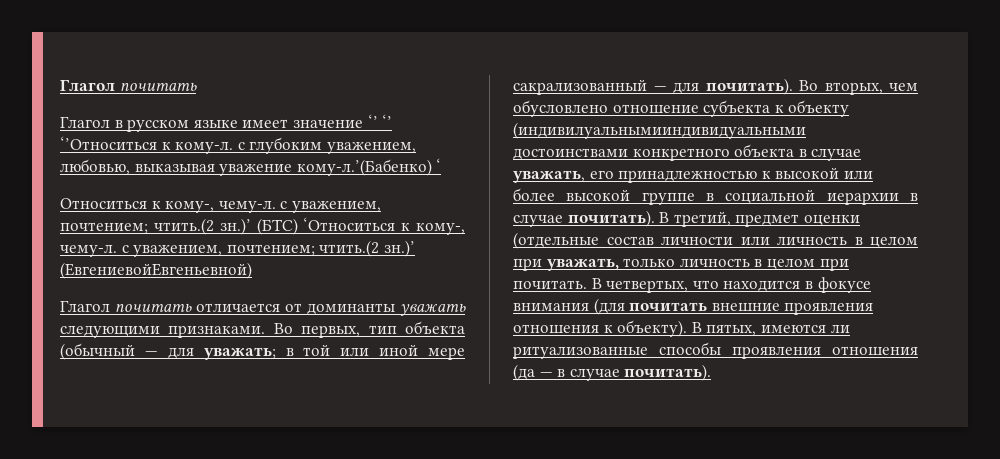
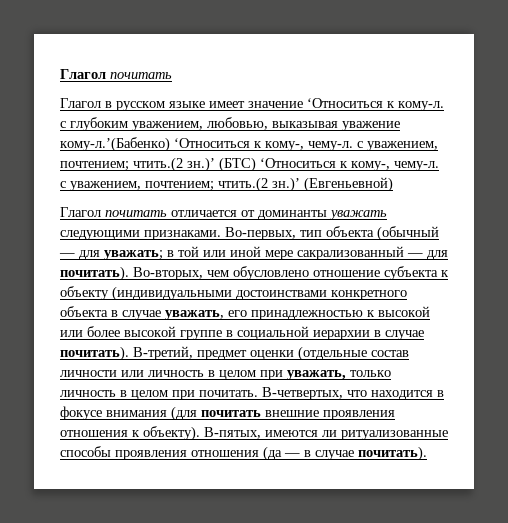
- Глагол в русском языке имеет значение ‘’ ‘’ ‘’Относиться к кому-л. с глубоким уважением, любовью, выказывая уважение кому-л.’(Бабенко) ‘
- Относиться к кому-, чему-л. с уважением, почтением; чтить.(2 зн.)’
+ Глагол в русском языке имеет значение ‘Относиться к кому-л. с глубоким уважением, любовью, выказывая уважение кому-л.’(Бабенко) ‘Относиться к кому-, чему-л. с уважением, почтением; чтить.(2 зн.)’
- (ЕвгениевойЕвгеньевной)
+ (Евгеньевной)
- Во первых, тип объекта (обычный — для уважать; в той или иной мере сакрализованный — для почитать).
+ Во-первых, тип объекта (обычный — для уважать; в той или иной мере сакрализованный — для почитать).
- Во вторых, чем обусловлено отношение субъекта к объекту (индивилуальнымииндивидуальными достоинствами конкретного объекта в случае уважать, его принадлежностью к высокой или более высокой группе в социальной иерархии в случае почитать).
+ Во-вторых, чем обусловлено отношение субъекта к объекту (индивидуальными достоинствами конкретного объекта в случае уважать, его принадлежностью к высокой или более высокой группе в социальной иерархии в случае почитать).
- В третий, предмет оценки (отдельные состав личности или личность в целом при уважать, только личность в целом при почитать.
+ В-третий, предмет оценки (отдельные состав личности или личность в целом при уважать, только личность в целом при почитать.
- В четвертых, что находится в фокусе внимания (для почитать внешние проявления отношения к объекту).
+ В-четвертых, что находится в фокусе внимания (для почитать внешние проявления отношения к объекту).
- В пятых, имеются ли ритуализованные способы проявления отношения (да — в случае почитать).
+ В-пятых, имеются ли ритуализованные способы проявления отношения (да — в случае почитать).

